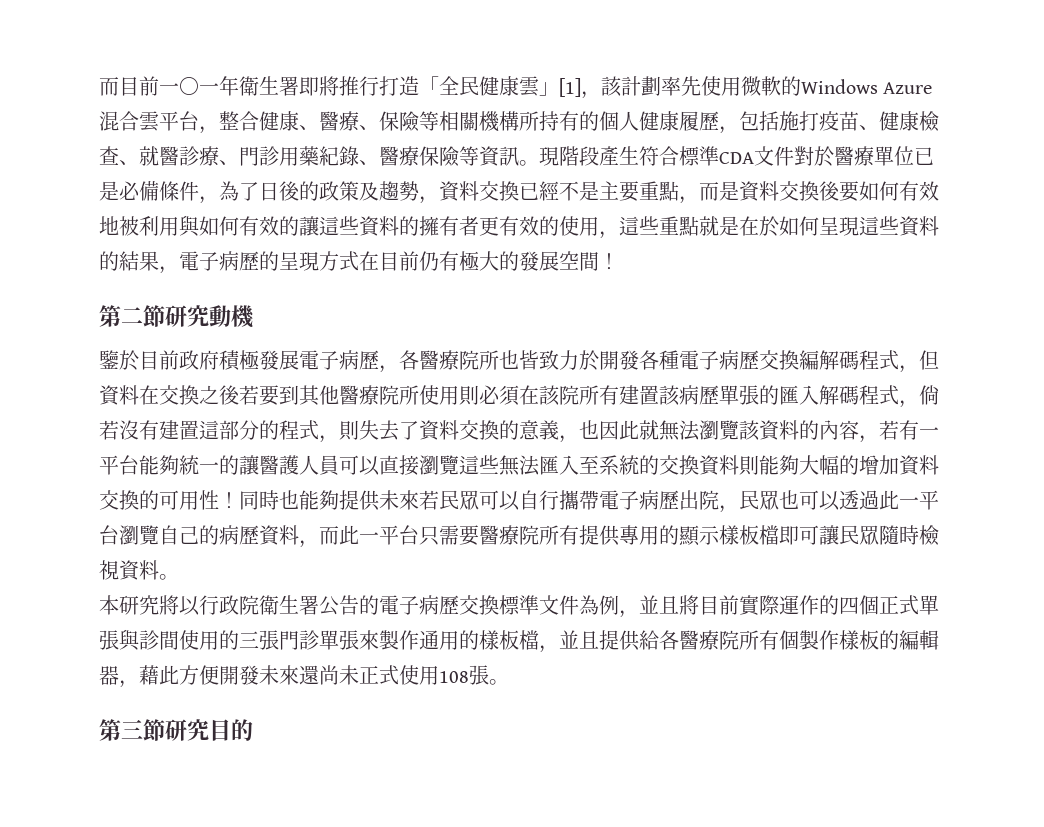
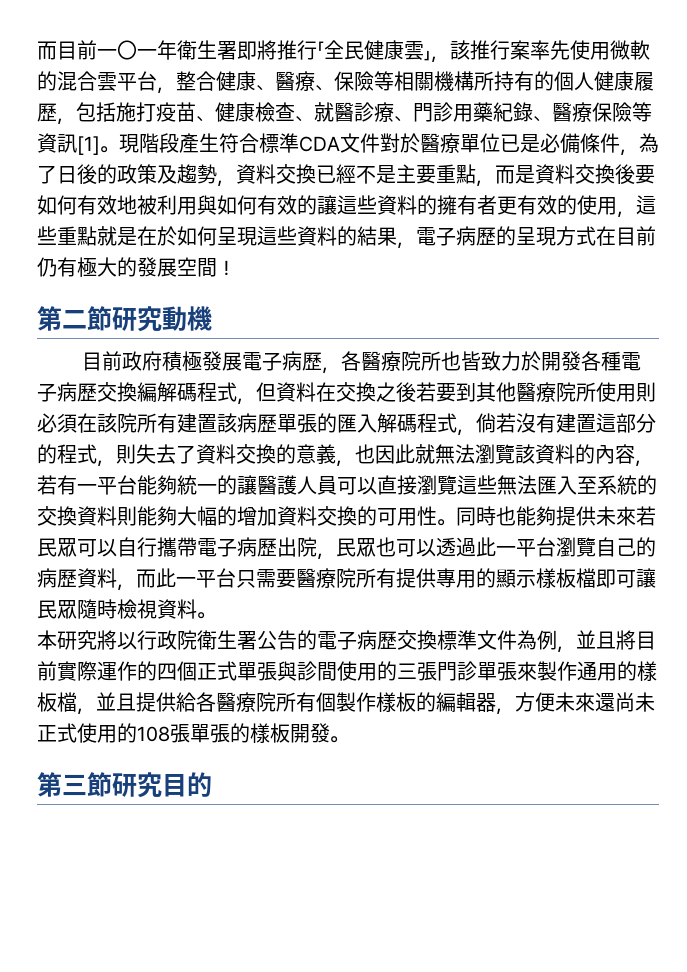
- 而目前一〇一年衛生署即將推行打造「全民健康雲」[1]，該計劃率先使用微軟的Windows Azure混合雲平台，整合健康、醫療、保險等相關機構所持有的個人健康履歷，包括施打疫苗、健康檢查、就醫診療、門診用藥紀錄、醫療保險等資訊。
+ 而目前一〇一年衛生署即將推行「全民健康雲」，該推行案率先使用微軟的混合雲平台，整合健康、醫療、保險等相關機構所持有的個人健康履歷，包括施打疫苗、健康檢查、就醫診療、門診用藥紀錄、醫療保險等資訊[1]。
- 鑒於目前政府積極發展電子病歷，各醫療院所也皆致力於開發各種電子病歷交換編解碼程式，但資料在交換之後若要到其他醫療院所使用則必須在該院所有建置該病歷單張的匯入解碼程式，倘若沒有建置這部分的程式，則失去了資料交換的意義，也因此就無法瀏覽該資料的內容，若有一平台能夠統一的讓醫護人員可以直接瀏覽這些無法匯入至系統的交換資料則能夠大幅的增加資料交換的可用性！
+ 目前政府積極發展電子病歷，各醫療院所也皆致力於開發各種電子病歷交換編解碼程式，但資料在交換之後若要到其他醫療院所使用則必須在該院所有建置該病歷單張的匯入解碼程式，倘若沒有建置這部分的程式，則失去了資料交換的意義，也因此就無法瀏覽該資料的內容，若有一平台能夠統一的讓醫護人員可以直接瀏覽這些無法匯入至系統的交換資料則能夠大幅的增加資料交換的可用性。
- 本研究將以行政院衛生署公告的電子病歷交換標準文件為例，並且將目前實際運作的四個正式單張與診間使用的三張門診單張來製作通用的樣板檔，並且提供給各醫療院所有個製作樣板的編輯器，藉此方便開發未來還尚未正式使用108張。
+ 本研究將以行政院衛生署公告的電子病歷交換標準文件為例，並且將目前實際運作的四個正式單張與診間使用的三張門診單張來製作通用的樣板檔，並且提供給各醫療院所有個製作樣板的編輯器，方便未來還尚未正式使用的108張單張的樣板開發。

